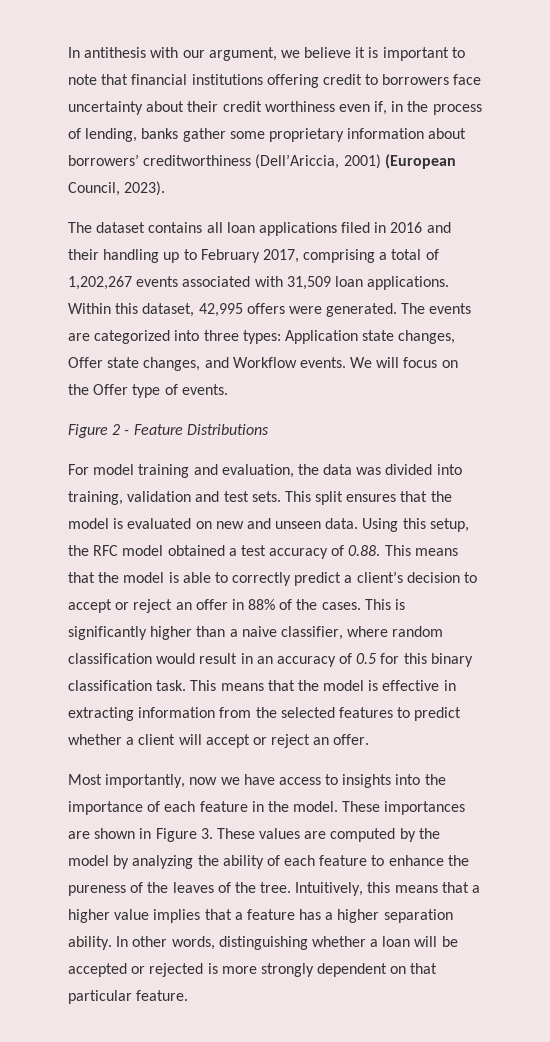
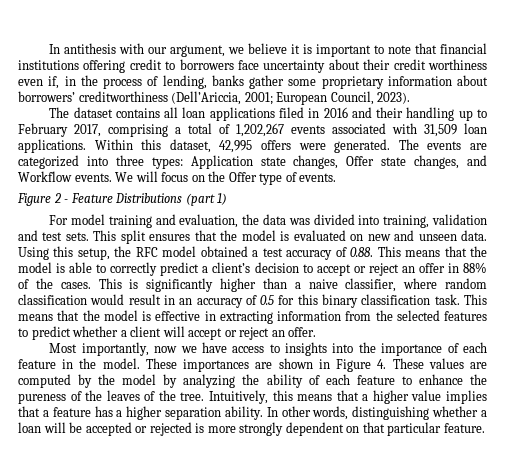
- In antithesis with our argument, we believe it is important to note that financial institutions offering credit to borrowers face uncertainty about their credit worthiness even if, in the process of lending, banks gather some proprietary information about borrowers’ creditworthiness (Dell’Ariccia, 2001) (European Council, 2023).
+ In antithesis with our argument, we believe it is important to note that financial institutions offering credit to borrowers face uncertainty about their credit worthiness even if, in the process of lending, banks gather some proprietary information about borrowers’ creditworthiness (Dell’Ariccia, 2001; European Council, 2023).
- Figure 2 - Feature Distributions
+ Figure 2 - Feature Distributions (part 1)
- These importances are shown in Figure 3. These values are computed by the model by analyzing the ability of each feature to enhance the pureness of the leaves of the tree.
+ These importances are shown in Figure 4. These values are computed by the model by analyzing the ability of each feature to enhance the pureness of the leaves of the tree.

